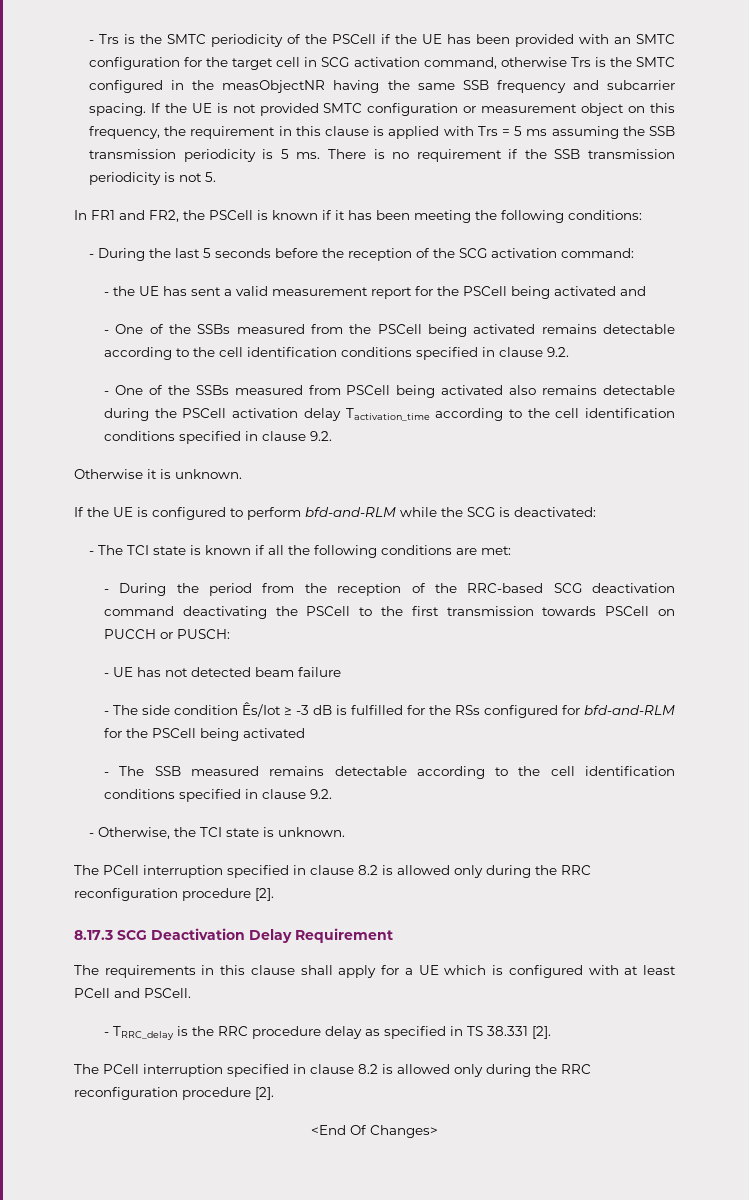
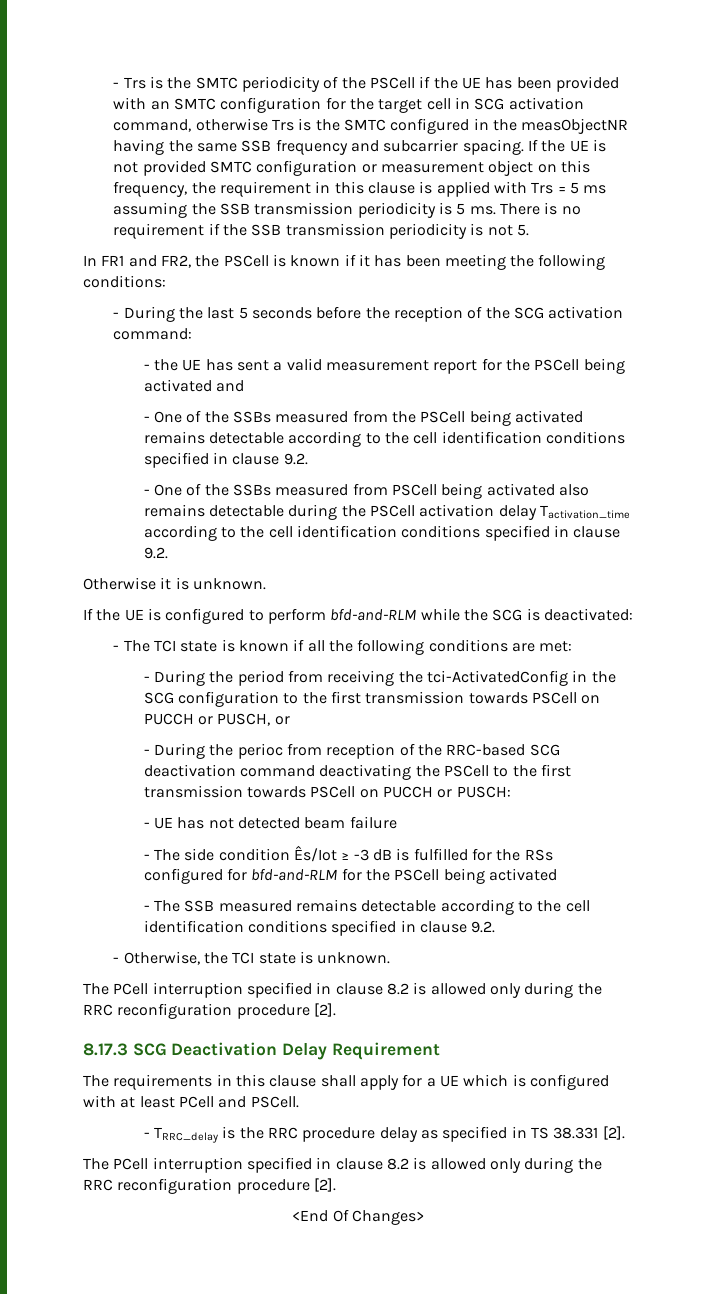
- - During the period from the reception of the RRC-based SCG deactivation command deactivating the PSCell to the first transmission towards PSCell on PUCCH or PUSCH:
+ - During the period from receiving the tci-ActivatedConfig in the SCG configuration to the first transmission towards PSCell on PUCCH or PUSCH, or
+ - During the perioc from reception of the RRC-based SCG deactivation command deactivating the PSCell to the first transmission towards PSCell on PUCCH or PUSCH:

